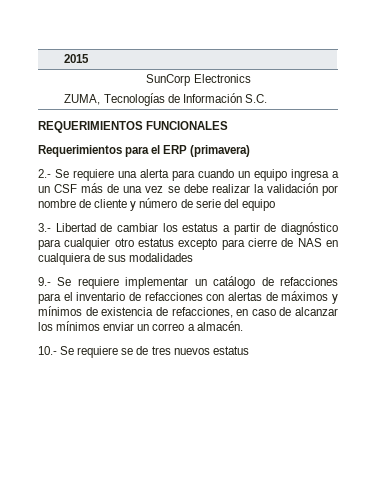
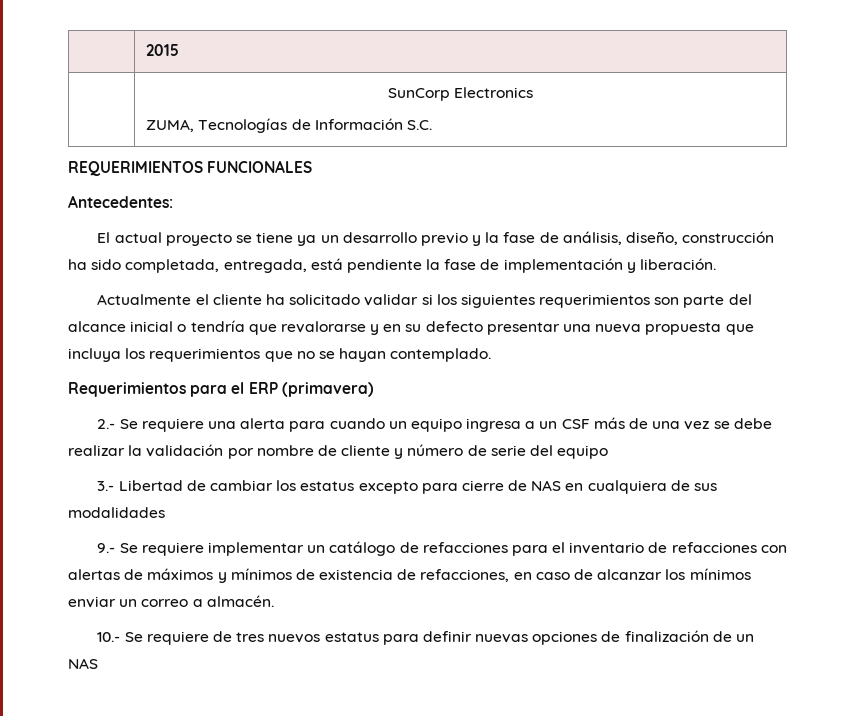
+ Antecedentes:
+ El actual proyecto se tiene ya un desarrollo previo y la fase de análisis, diseño, construcción ha sido completada, entregada, está pendiente la fase de implementación y liberación.
+ Actualmente el cliente ha solicitado validar si los siguientes requerimientos son parte del alcance inicial o tendría que revalorarse y en su defecto presentar una nueva propuesta que incluya los requerimientos que no se hayan contemplado.
- 3.- Libertad de cambiar los estatus a partir de diagnóstico para cualquier otro estatus excepto para cierre de NAS en cualquiera de sus modalidades
+ 3.- Libertad de cambiar los estatus excepto para cierre de NAS en cualquiera de sus modalidades
- 10.- Se requiere se de tres nuevos estatus
+ 10.- Se requiere de tres nuevos estatus para definir nuevas opciones de finalización de un NAS

